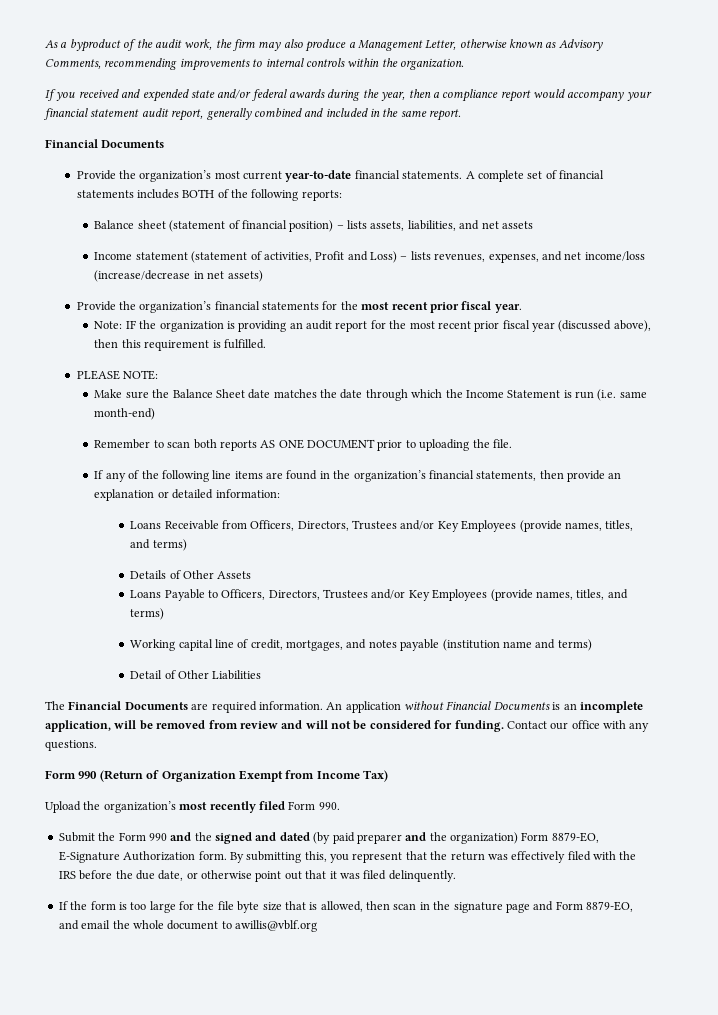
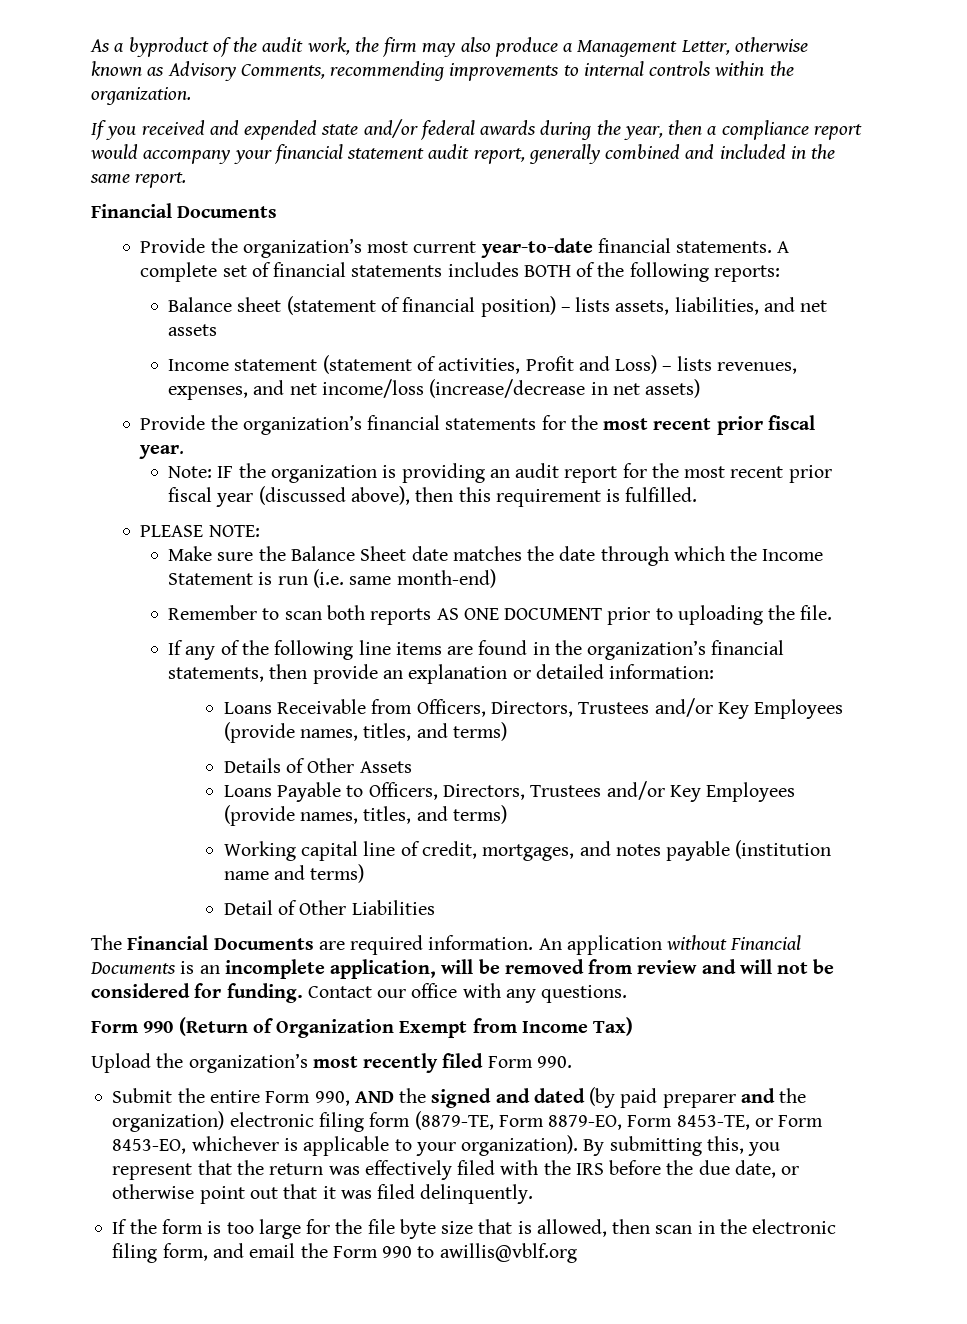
- Submit the Form 990 and the signed and dated (by paid preparer and the organization) Form 8879-EO, E-Signature Authorization form.
+ Submit the entire Form 990, AND the signed and dated (by paid preparer and the organization) electronic filing form (8879-TE, Form 8879-EO, Form 8453-TE, or Form 8453-EO, whichever is applicable to your organization).
- If the form is too large for the file byte size that is allowed, then scan in the signature page and Form 8879-EO, and email the whole document to awillis@vblf.org
+ If the form is too large for the file byte size that is allowed, then scan in the electronic filing form, and email the Form 990 to awillis@vblf.org

